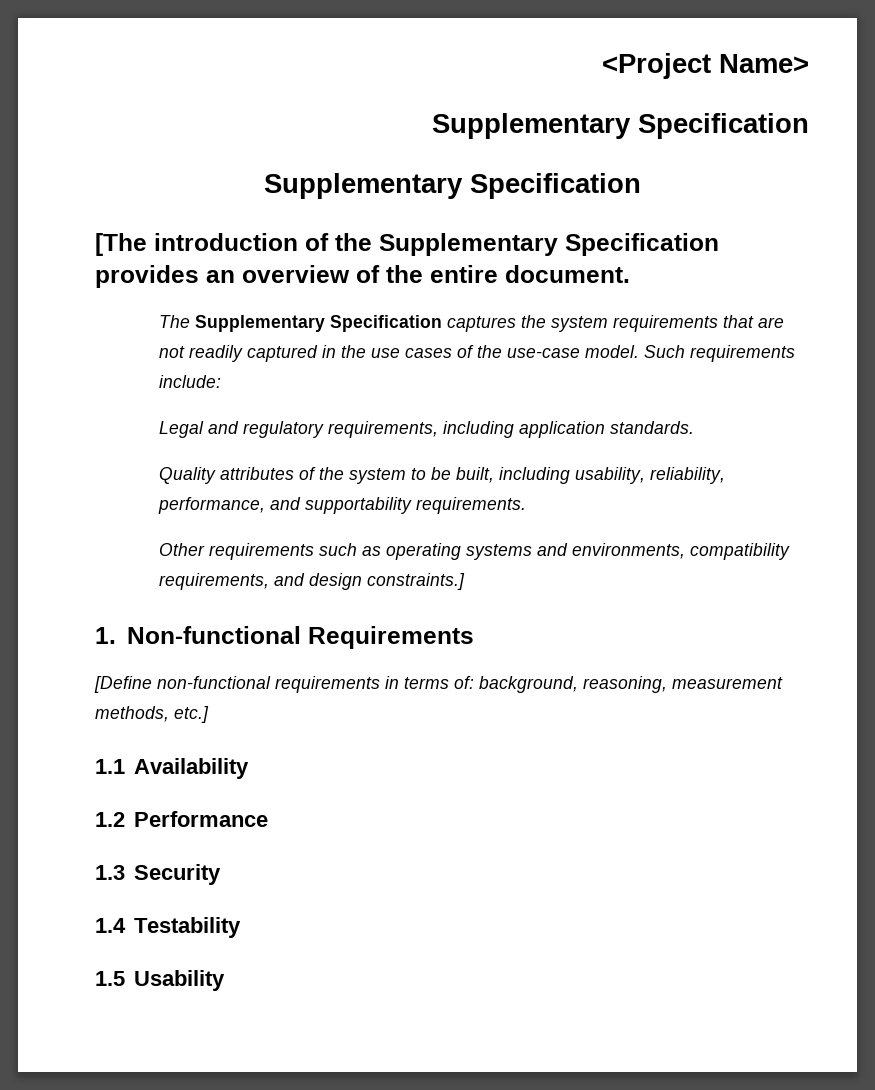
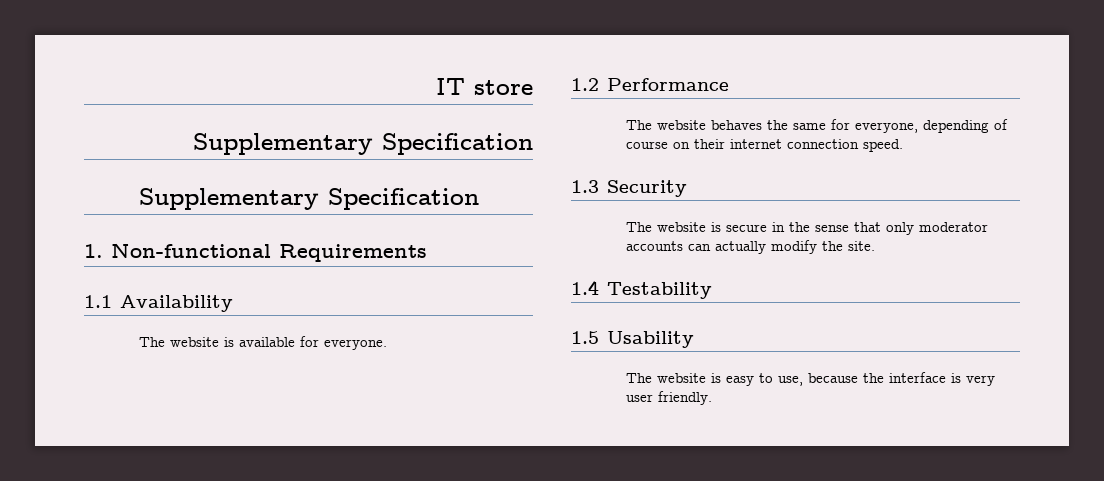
- <Project Name>
+ IT store
- [The introduction of the Supplementary Specification provides an overview of the entire document.
- The Supplementary Specification captures the system requirements that are not readily captured in the use cases of the use-case model. Such requirements include:
- Legal and regulatory requirements, including application standards.
- Quality attributes of the system to be built, including usability, reliability, performance, and supportability requirements.
- Other requirements such as operating systems and environments, compatibility requirements, and design constraints.]
  1. Non-functional Requirements
- [Define non-functional requirements in terms of: background, reasoning, measurement methods, etc.]
  1.1 Availability
+ The website is available for everyone.
  1.2 Performance
+ The website behaves the same for everyone, depending of course on their internet connection speed.
  1.3 Security
+ The website is secure in the sense that only moderator accounts can actually modify the site.
  1.4 Testability
  1.5 Usability
+ The website is easy to use, because the interface is very user friendly.

